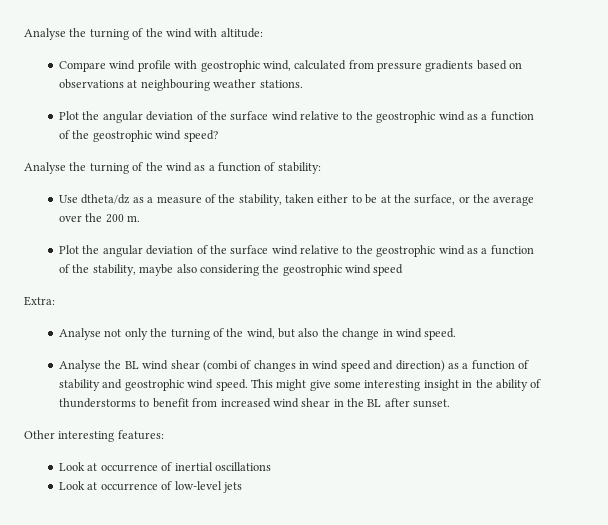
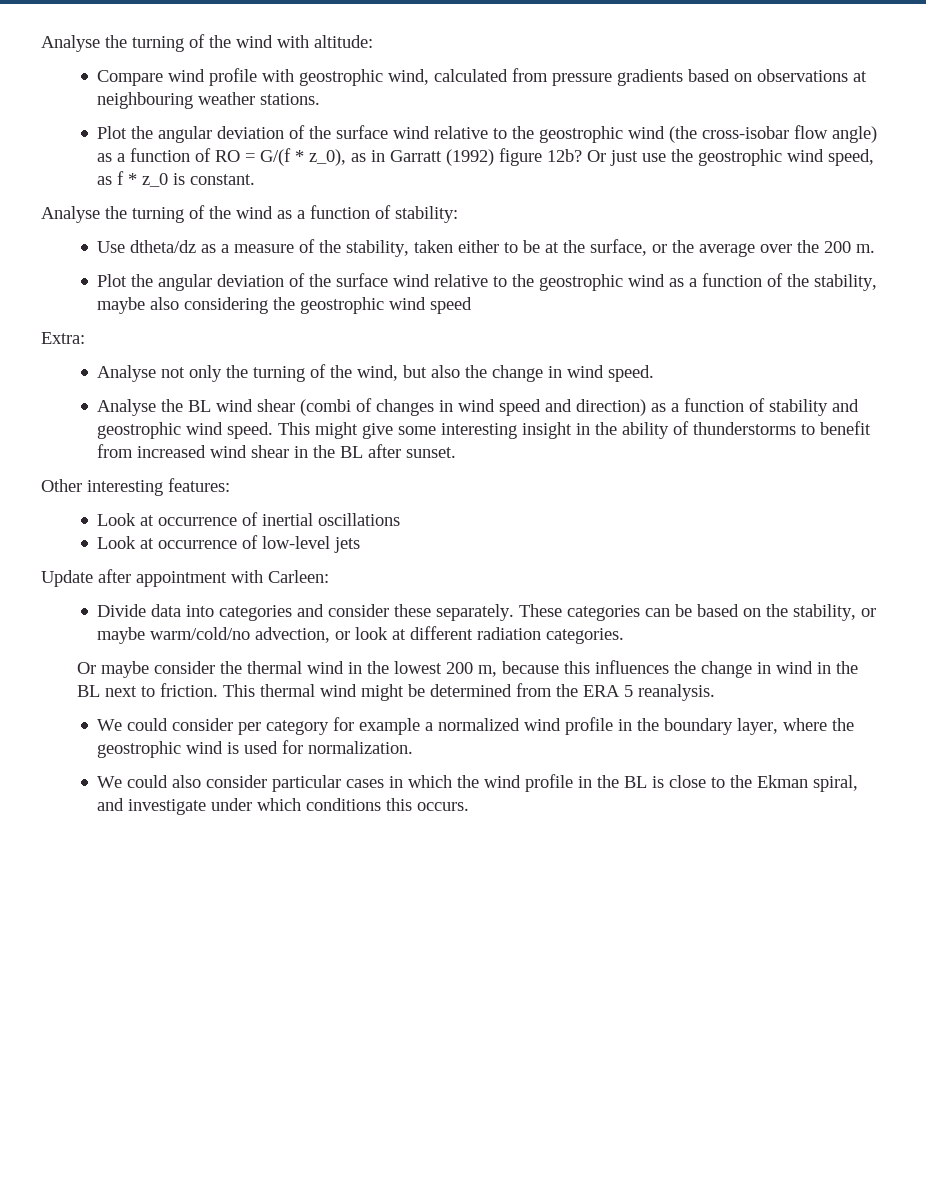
- Plot the angular deviation of the surface wind relative to the geostrophic wind as a function of the geostrophic wind speed?
+ Plot the angular deviation of the surface wind relative to the geostrophic wind (the cross-isobar flow angle) as a function of RO = G/(f * z_0), as in Garratt (1992) figure 12b? Or just use the geostrophic wind speed, as f * z_0 is constant.
+ Update after appointment with Carleen:
+ Divide data into categories and consider these separately. These categories can be based on the stability, or maybe warm/cold/no advection, or look at different radiation categories.
+ Or maybe consider the thermal wind in the lowest 200 m, because this influences the change in wind in the BL next to friction. This thermal wind might be determined from the ERA 5 reanalysis.
+ We could consider per category for example a normalized wind profile in the boundary layer, where the geostrophic wind is used for normalization.
+ We could also consider particular cases in which the wind profile in the BL is close to the Ekman spiral, and investigate under which conditions this occurs.

